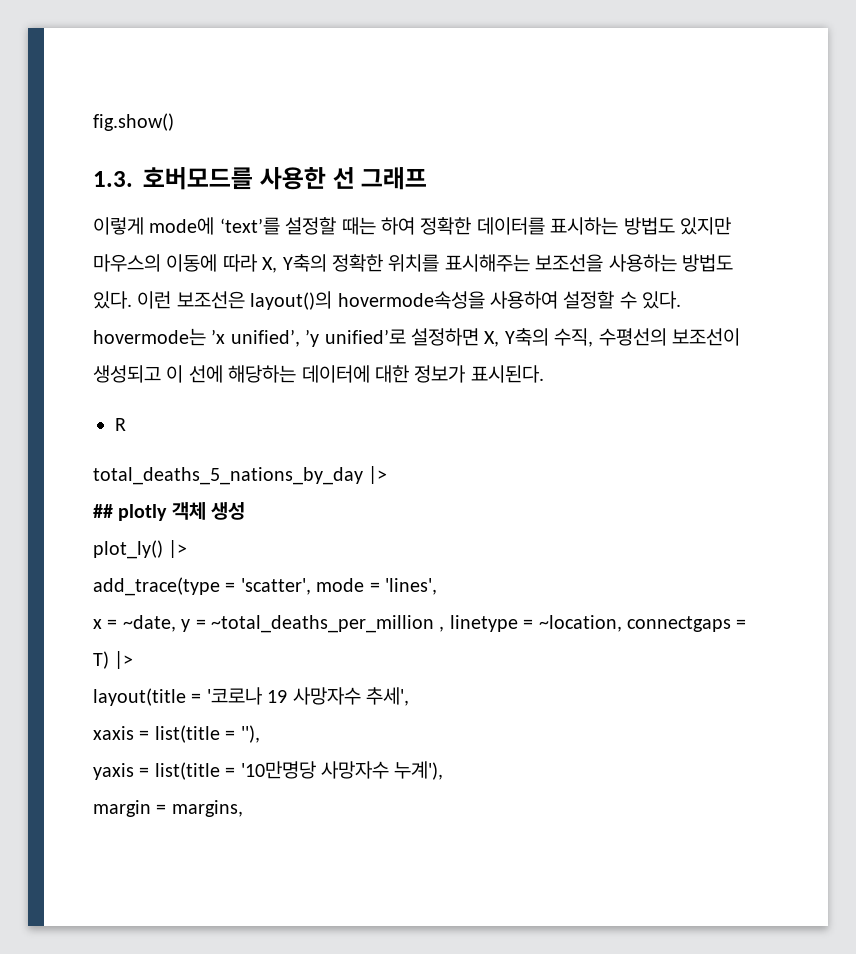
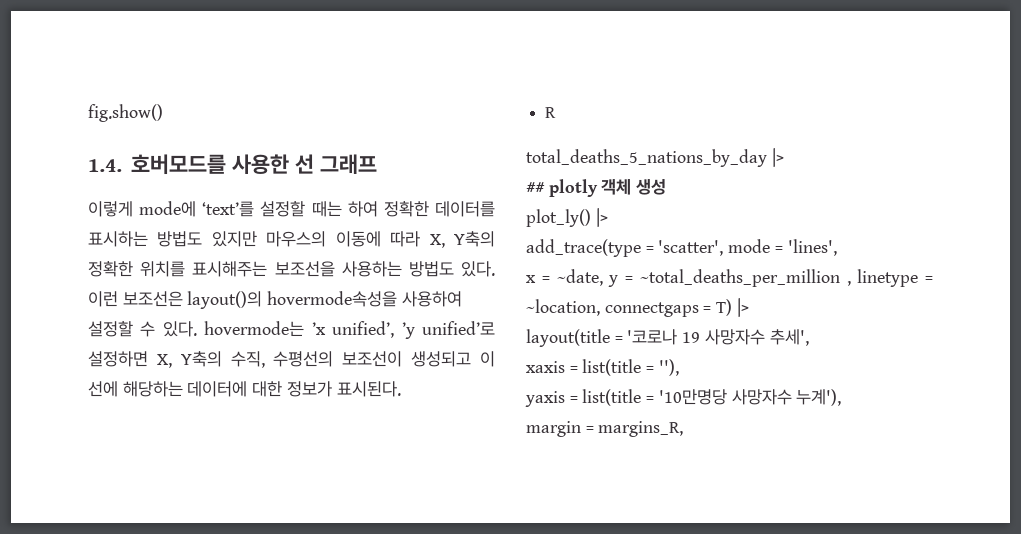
- 1.3. 호버모드를 사용한 선 그래프
+ 1.4. 호버모드를 사용한 선 그래프
- margin = margins,
+ margin = margins_R,

